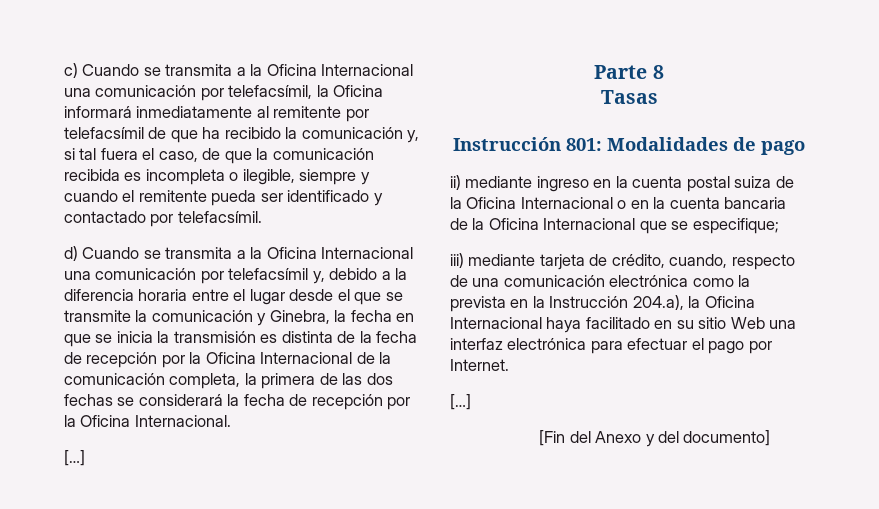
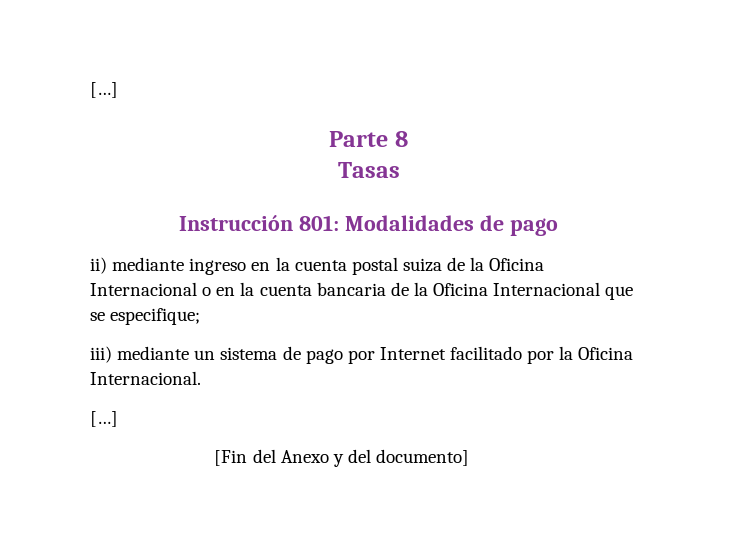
- c) Cuando se transmita a la Oficina Internacional una comunicación por telefacsímil, la Oficina informará inmediatamente al remitente por telefacsímil de que ha recibido la comunicación y, si tal fuera el caso, de que la comunicación recibida es incompleta o ilegible, siempre y cuando el remitente pueda ser identificado y contactado por telefacsímil.
- d) Cuando se transmita a la Oficina Internacional una comunicación por telefacsímil y, debido a la diferencia horaria entre el lugar desde el que se transmite la comunicación y Ginebra, la fecha en que se inicia la transmisión es distinta de la fecha de recepción por la Oficina Internacional de la comunicación completa, la primera de las dos fechas se considerará la fecha de recepción por la Oficina Internacional.
- iii) mediante tarjeta de crédito, cuando, respecto de una comunicación electrónica como la prevista en la Instrucción 204.a), la Oficina Internacional haya facilitado en su sitio Web una interfaz electrónica para efectuar el pago por Internet.
+ iii) mediante un sistema de pago por Internet facilitado por la Oficina Internacional.

